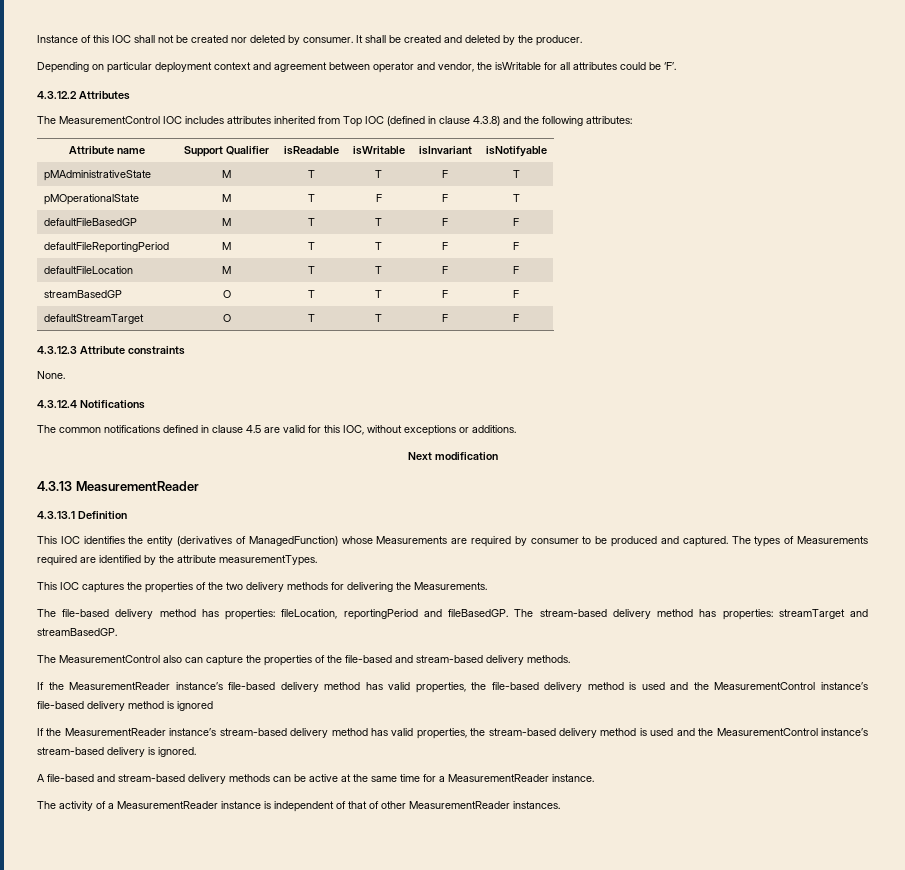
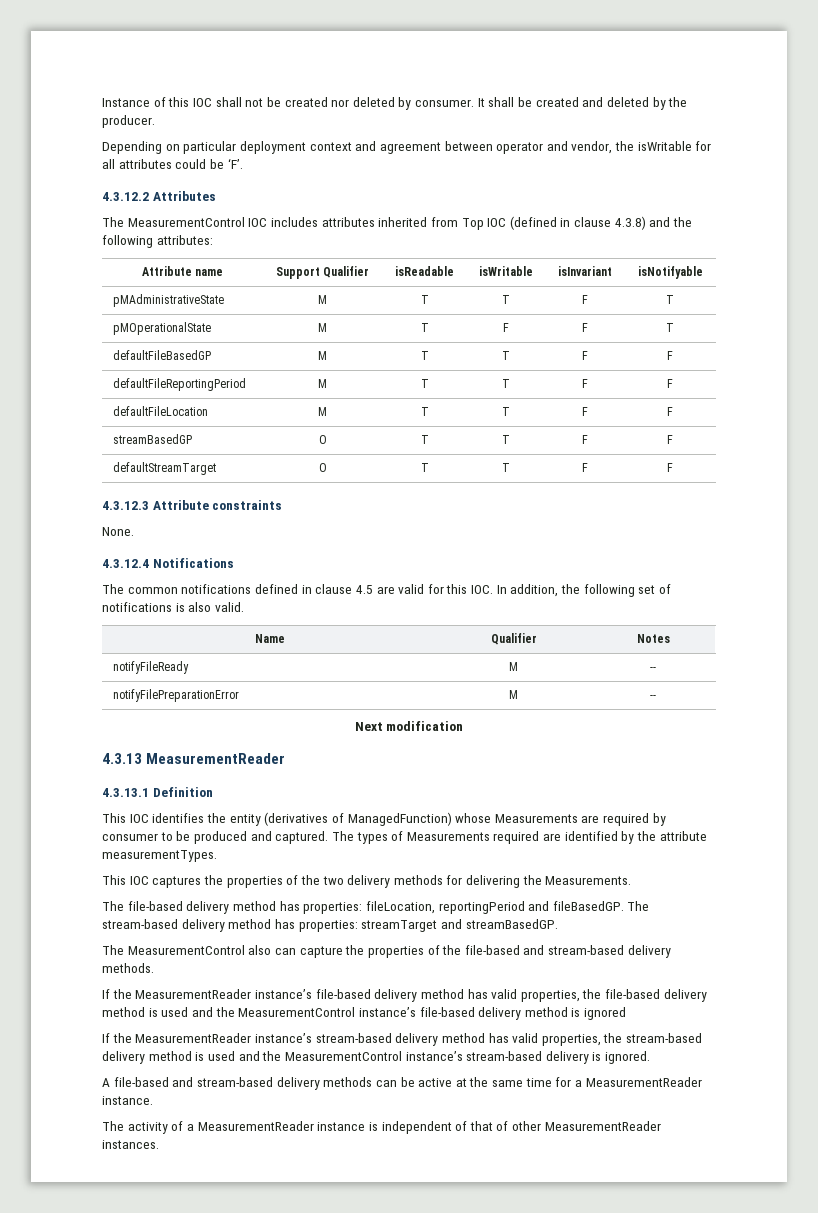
- The common notifications defined in clause 4.5 are valid for this IOC, without exceptions or additions.
+ The common notifications defined in clause 4.5 are valid for this IOC. In addition, the following set of notifications is also valid.
+ Name | Qualifier | Notes
+ notifyFileReady | M | --
+ notifyFilePreparationError | M | --

